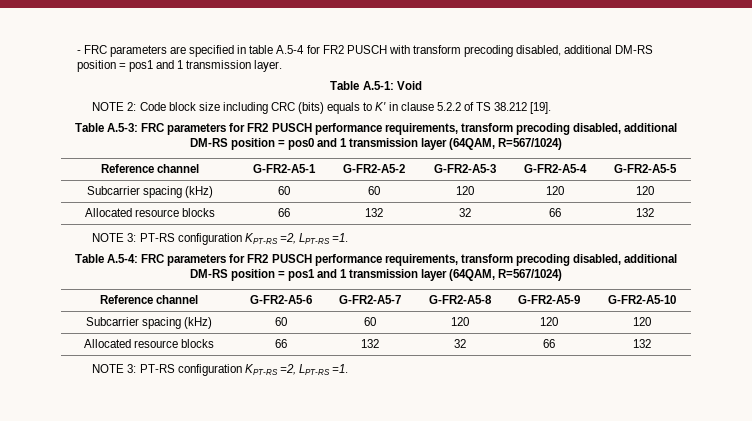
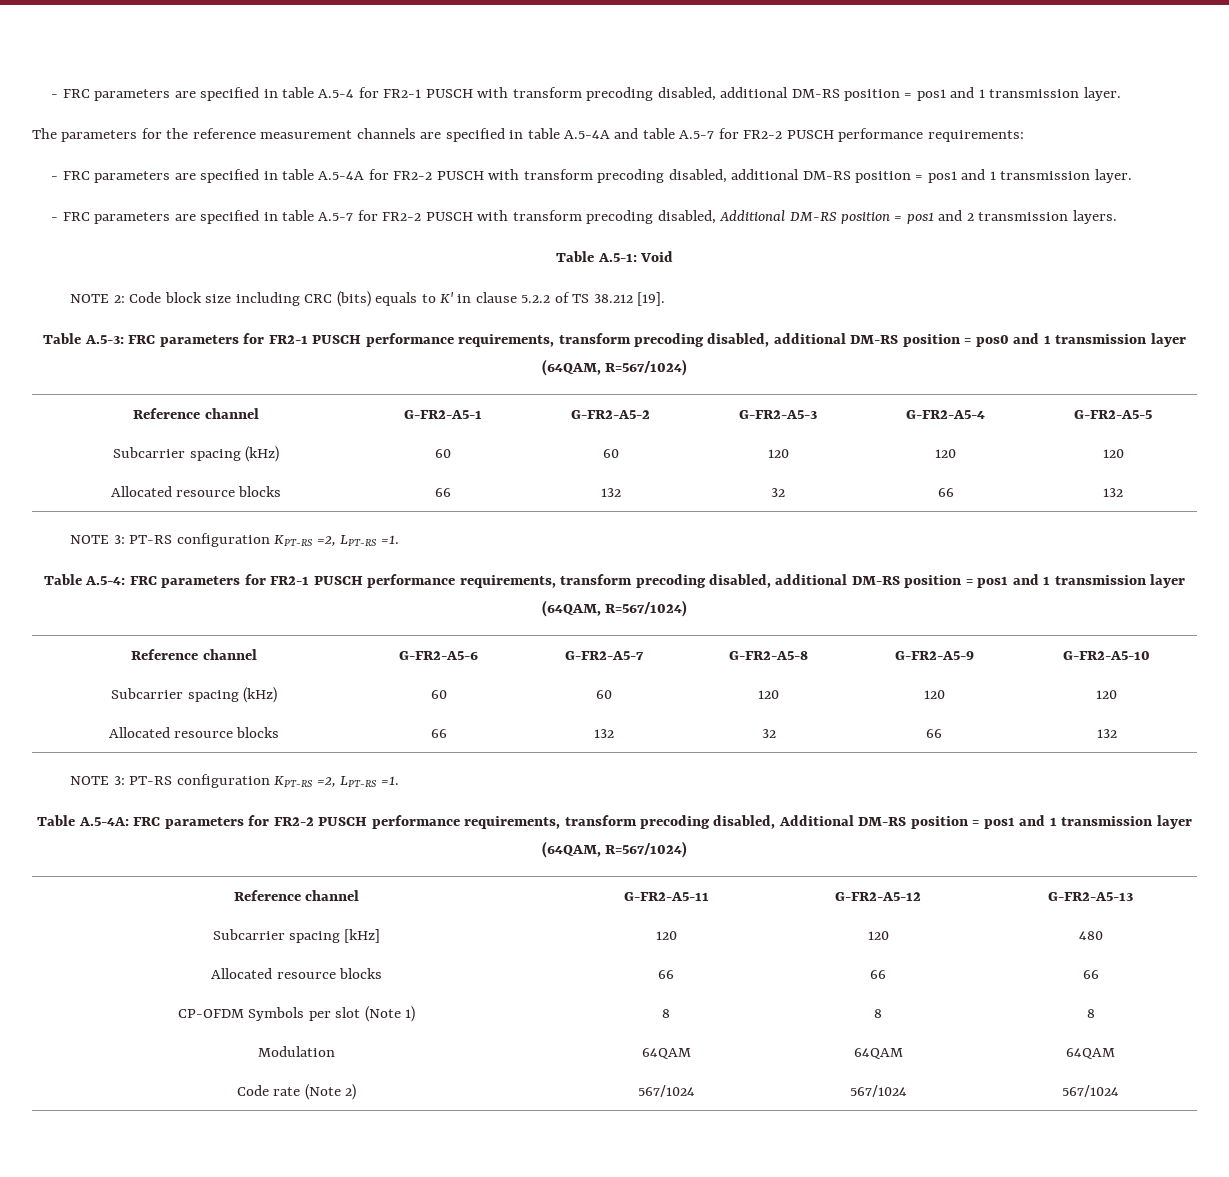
- - FRC parameters are specified in table A.5-4 for FR2 PUSCH with transform precoding disabled, additional DM-RS position = pos1 and 1 transmission layer.
+ - FRC parameters are specified in table A.5-4 for FR2-1 PUSCH with transform precoding disabled, additional DM-RS position = pos1 and 1 transmission layer.
+ The parameters for the reference measurement channels are specified in table A.5-4A and table A.5-7 for FR2-2 PUSCH performance requirements:
+ - FRC parameters are specified in table A.5-4A for FR2-2 PUSCH with transform precoding disabled, additional DM-RS position = pos1 and 1 transmission layer.
+ - FRC parameters are specified in table A.5-7 for FR2-2 PUSCH with transform precoding disabled, Additional DM-RS position = pos1 and 2 transmission layers.
- Table A.5-3: FRC parameters for FR2 PUSCH performance requirements, transform precoding disabled, additional DM-RS position = pos0 and 1 transmission layer (64QAM, R=567/1024)
+ Table A.5-3: FRC parameters for FR2-1 PUSCH performance requirements, transform precoding disabled, additional DM-RS position = pos0 and 1 transmission layer (64QAM, R=567/1024)
- Table A.5-4: FRC parameters for FR2 PUSCH performance requirements, transform precoding disabled, additional DM-RS position = pos1 and 1 transmission layer (64QAM, R=567/1024)
+ Table A.5-4: FRC parameters for FR2-1 PUSCH performance requirements, transform precoding disabled, additional DM-RS position = pos1 and 1 transmission layer (64QAM, R=567/1024)
+ Table A.5-4A: FRC parameters for FR2-2 PUSCH performance requirements, transform precoding disabled, Additional DM-RS position = pos1 and 1 transmission layer (64QAM, R=567/1024)
+ Reference channel | G-FR2-A5-11 | G-FR2-A5-12 | G-FR2-A5-13
+ Subcarrier spacing [kHz] | 120 | 120 | 480
+ Allocated resource blocks | 66 | 66 | 66
+ CP-OFDM Symbols per slot (Note 1) | 8 | 8 | 8
+ Modulation | 64QAM | 64QAM | 64QAM
+ Code rate (Note 2) | 567/1024 | 567/1024 | 567/1024

